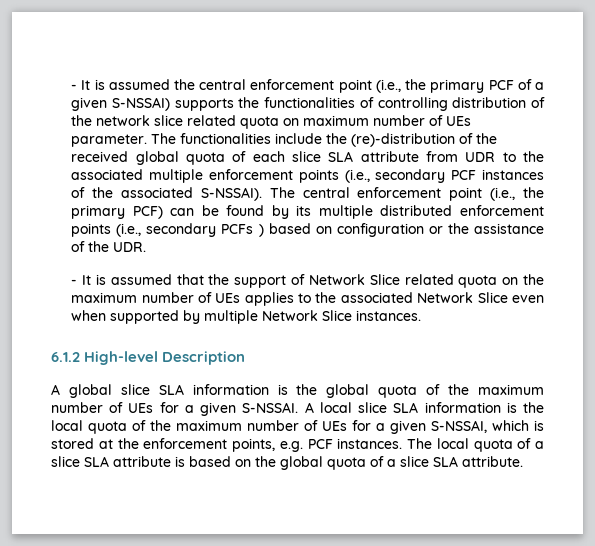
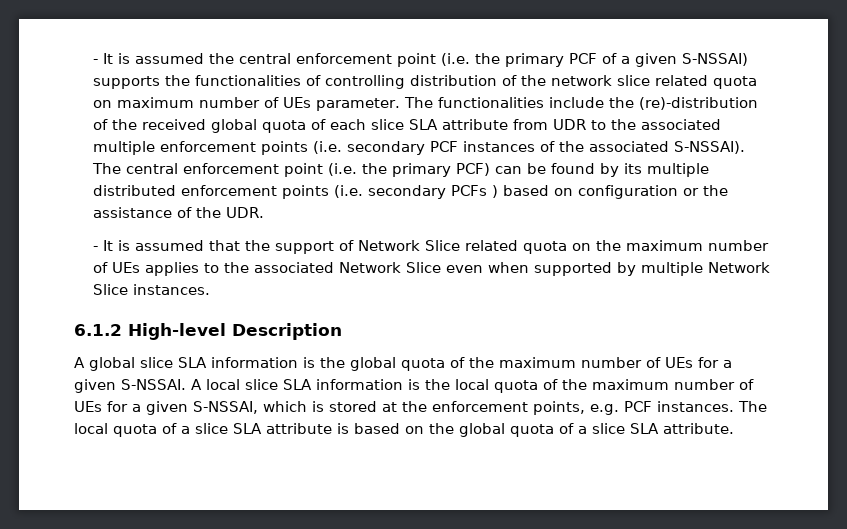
- - It is assumed the central enforcement point (i.e., the primary PCF of a given S-NSSAI) supports the functionalities of controlling distribution of the network slice related quota on maximum number of UEs parameter.
+ - It is assumed the central enforcement point (i.e. the primary PCF of a given S-NSSAI) supports the functionalities of controlling distribution of the network slice related quota on maximum number of UEs parameter.
- The functionalities include the (re)-distribution of the received global quota of each slice SLA attribute from UDR to the associated multiple enforcement points (i.e., secondary PCF instances of the associated S-NSSAI).
+ The functionalities include the (re)-distribution of the received global quota of each slice SLA attribute from UDR to the associated multiple enforcement points (i.e. secondary PCF instances of the associated S-NSSAI).
- The central enforcement point (i.e., the primary PCF) can be found by its multiple distributed enforcement points (i.e., secondary PCFs ) based on configuration or the assistance of the UDR.
+ The central enforcement point (i.e. the primary PCF) can be found by its multiple distributed enforcement points (i.e. secondary PCFs ) based on configuration or the assistance of the UDR.

